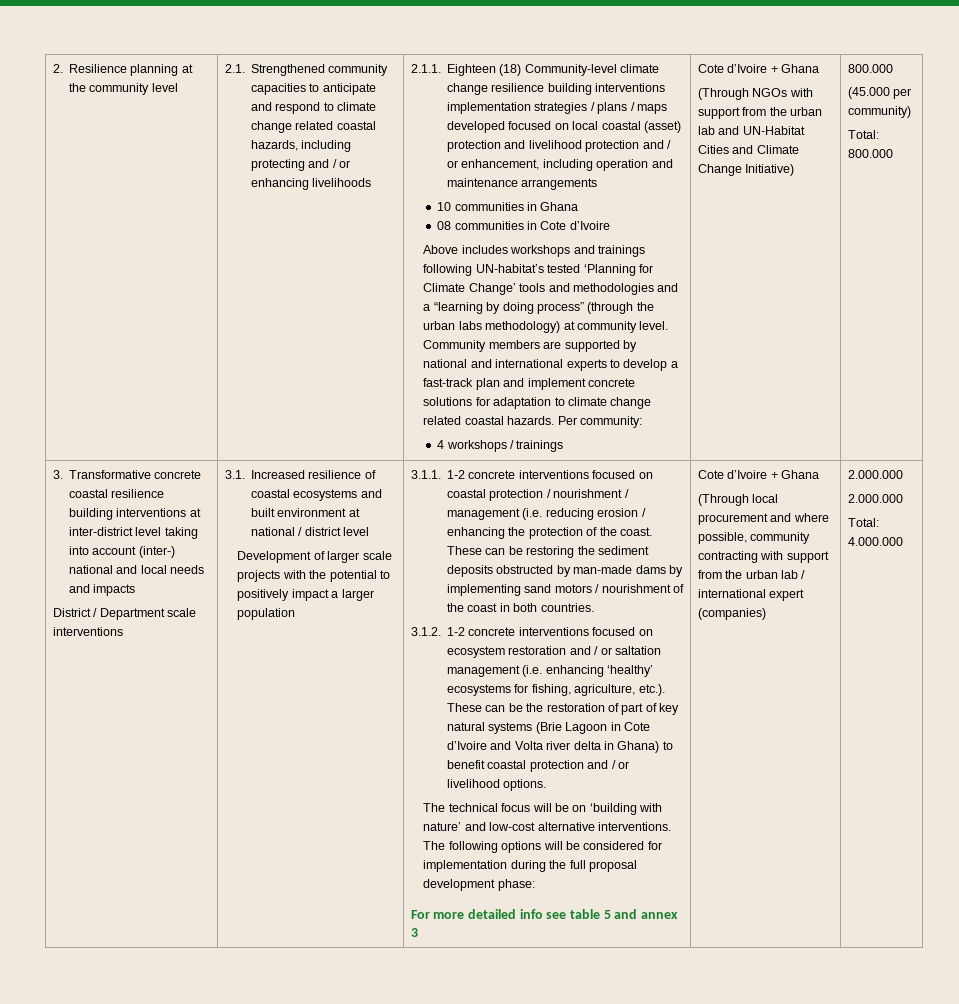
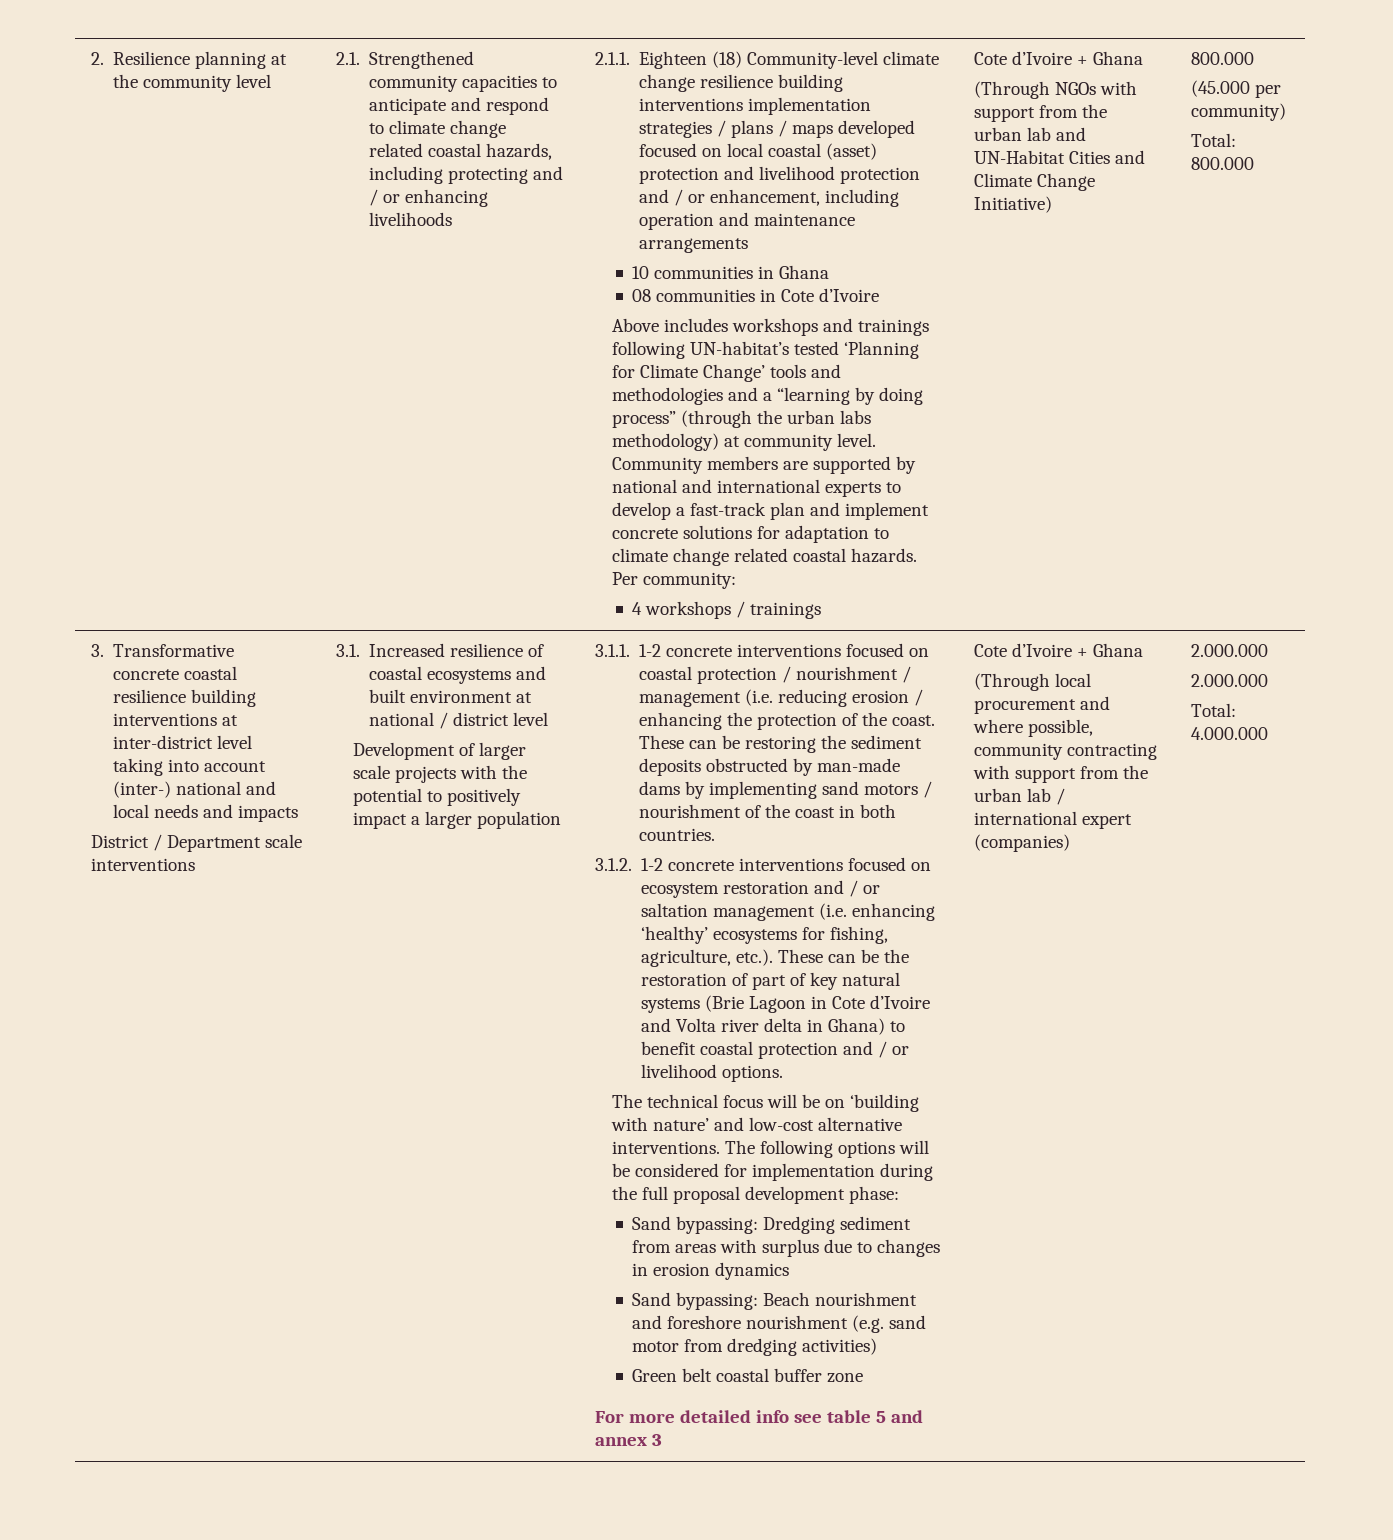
+ Sand bypassing: Dredging sediment from areas with surplus due to changes in erosion dynamics
+ Sand bypassing: Beach nourishment and foreshore nourishment (e.g. sand motor from dredging activities)
+ Green belt coastal buffer zone

